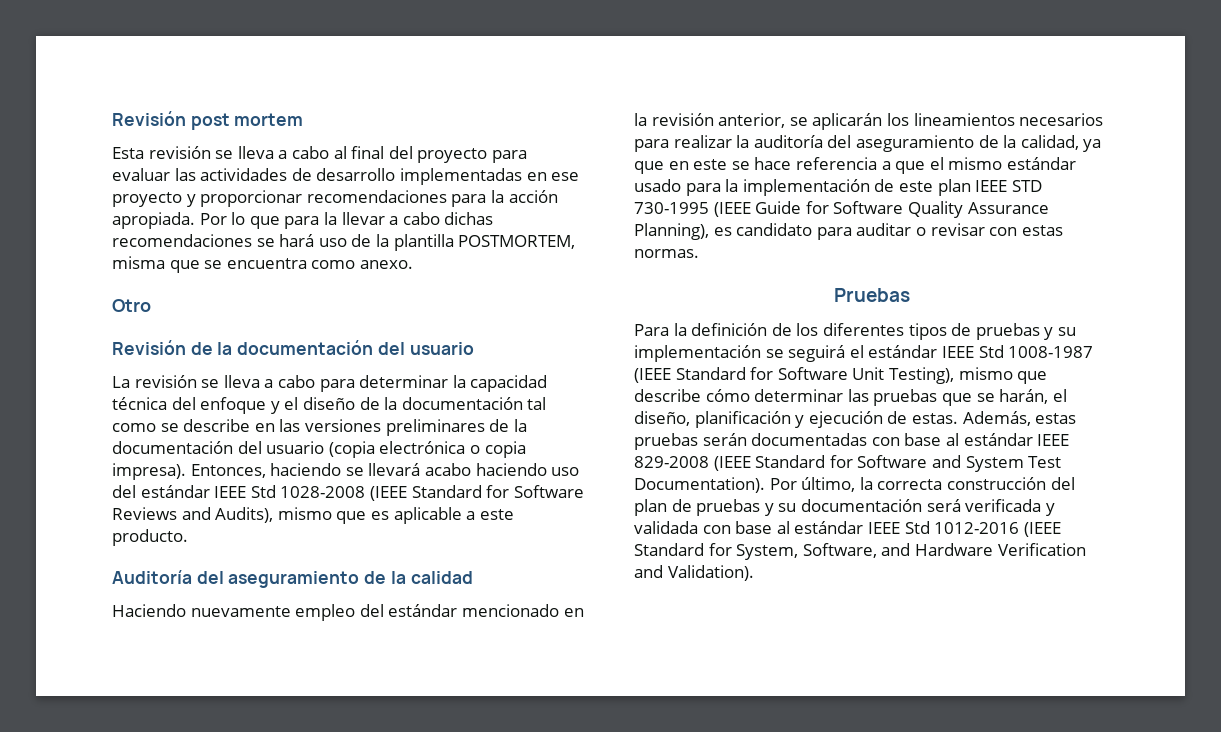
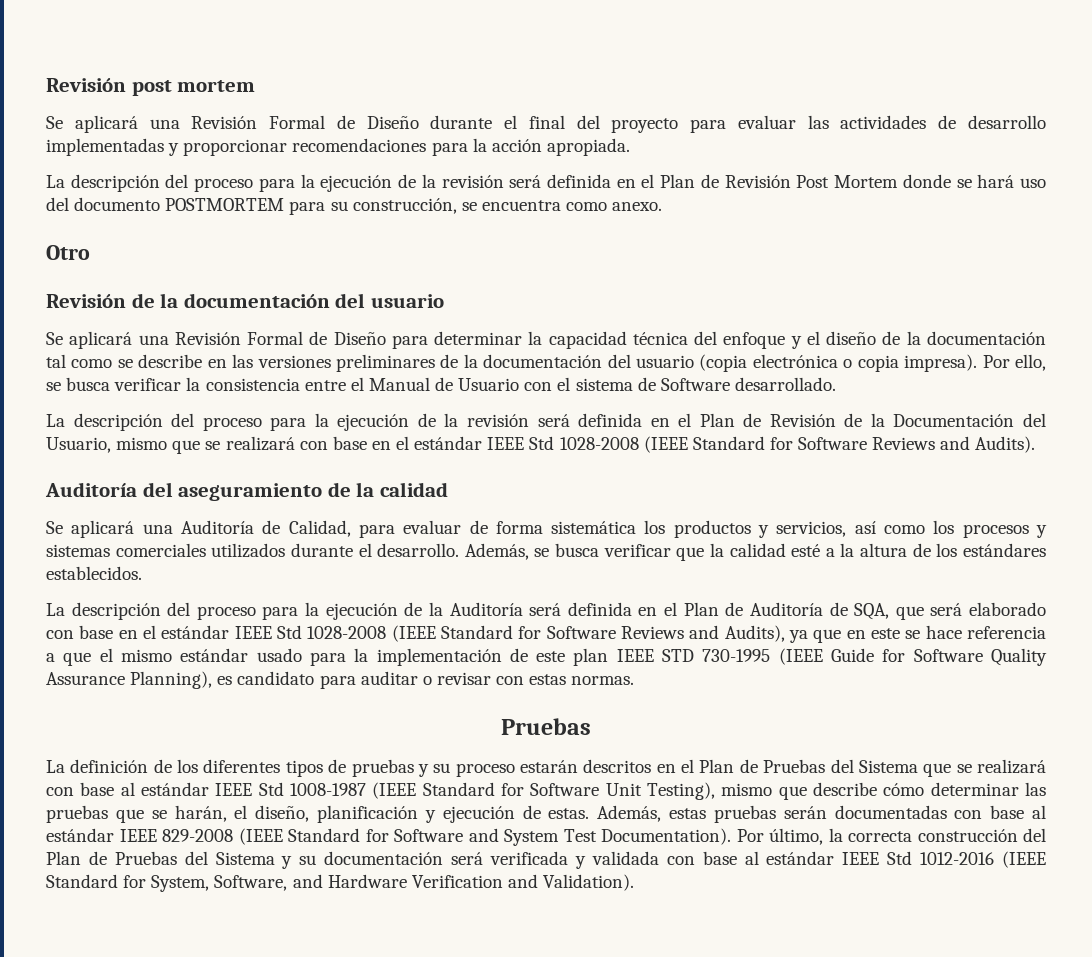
- Esta revisión se lleva a cabo al final del proyecto para evaluar las actividades de desarrollo implementadas en ese proyecto y proporcionar recomendaciones para la acción apropiada. Por lo que para la llevar a cabo dichas recomendaciones se hará uso de la plantilla POSTMORTEM, misma que se encuentra como anexo.
+ Se aplicará una Revisión Formal de Diseño durante el final del proyecto para evaluar las actividades de desarrollo implementadas y proporcionar recomendaciones para la acción apropiada.
+ La descripción del proceso para la ejecución de la revisión será definida en el Plan de Revisión Post Mortem donde se hará uso del documento POSTMORTEM para su construcción, se encuentra como anexo.
- La revisión se lleva a cabo para determinar la capacidad técnica del enfoque y el diseño de la documentación tal como se describe en las versiones preliminares de la documentación del usuario (copia electrónica o copia impresa).
+ Se aplicará una Revisión Formal de Diseño para determinar la capacidad técnica del enfoque y el diseño de la documentación tal como se describe en las versiones preliminares de la documentación del usuario (copia electrónica o copia impresa).
- Entonces, haciendo se llevará acabo haciendo uso del estándar IEEE Std 1028-2008 (IEEE Standard for Software Reviews and Audits), mismo que es aplicable a este producto.
+ Por ello, se busca verificar la consistencia entre el Manual de Usuario con el sistema de Software desarrollado.
+ La descripción del proceso para la ejecución de la revisión será definida en el Plan de Revisión de la Documentación del Usuario, mismo que se realizará con base en el estándar IEEE Std 1028-2008 (IEEE Standard for Software Reviews and Audits).
  Auditoría del aseguramiento de la calidad
- Haciendo nuevamente empleo del estándar mencionado en la revisión anterior, se aplicarán los lineamientos necesarios para realizar la auditoría del aseguramiento de la calidad, ya que en este se hace referencia a que el mismo estándar usado para la implementación de este plan IEEE STD 730-1995 (IEEE Guide for Software Quality Assurance Planning), es candidato para auditar o revisar con estas normas.
+ Se aplicará una Auditoría de Calidad, para evaluar de forma sistemática los productos y servicios, así como los procesos y sistemas comerciales utilizados durante el desarrollo. Además, se busca verificar que la calidad esté a la altura de los estándares establecidos.
+ La descripción del proceso para la ejecución de la Auditoría será definida en el Plan de Auditoría de SQA, que será elaborado con base en el estándar IEEE Std 1028-2008 (IEEE Standard for Software Reviews and Audits), ya que en este se hace referencia a que el mismo estándar usado para la implementación de este plan IEEE STD 730-1995 (IEEE Guide for Software Quality Assurance Planning), es candidato para auditar o revisar con estas normas.
- Para la definición de los diferentes tipos de pruebas y su implementación se seguirá el estándar IEEE Std 1008-1987 (IEEE Standard for Software Unit Testing), mismo que describe cómo determinar las pruebas que se harán, el diseño, planificación y ejecución de estas.
+ La definición de los diferentes tipos de pruebas y su proceso estarán descritos en el Plan de Pruebas del Sistema que se realizará con base al estándar IEEE Std 1008-1987 (IEEE Standard for Software Unit Testing), mismo que describe cómo determinar las pruebas que se harán, el diseño, planificación y ejecución de estas.
- Por último, la correcta construcción del plan de pruebas y su documentación será verificada y validada con base al estándar IEEE Std 1012-2016 (IEEE Standard for System, Software, and Hardware Verification and Validation).
+ Por último, la correcta construcción del Plan de Pruebas del Sistema y su documentación será verificada y validada con base al estándar IEEE Std 1012-2016 (IEEE Standard for System, Software, and Hardware Verification and Validation).

